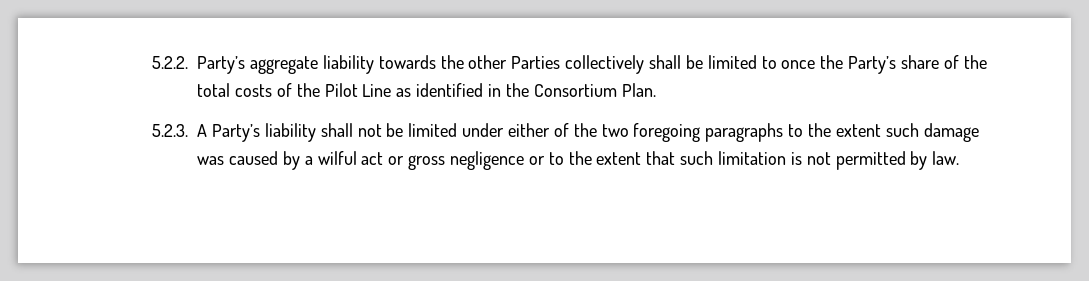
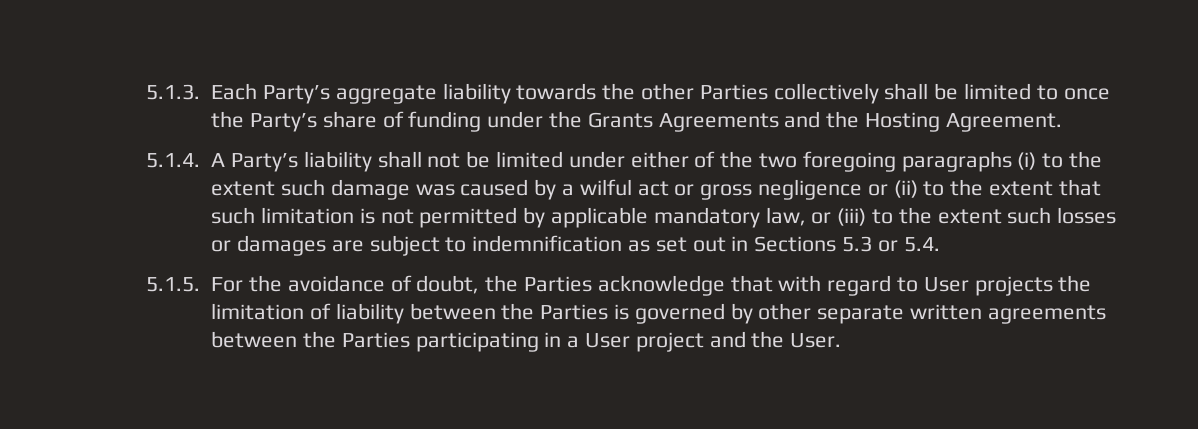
- 5.2.2. Party’s aggregate liability towards the other Parties collectively shall be limited to once the Party’s share of the total costs of the Pilot Line as identified in the Consortium Plan.
- 5.2.3. A Party’s liability shall not be limited under either of the two foregoing paragraphs to the extent such damage was caused by a wilful act or gross negligence or to the extent that such limitation is not permitted by law.
+ 5.1.3. Each Party’s aggregate liability towards the other Parties collectively shall be limited to once the Party’s share of funding under the Grants Agreements and the Hosting Agreement.
+ 5.1.4. A Party’s liability shall not be limited under either of the two foregoing paragraphs (i) to the extent such damage was caused by a wilful act or gross negligence or (ii) to the extent that such limitation is not permitted by applicable mandatory law, or (iii) to the extent such losses or damages are subject to indemnification as set out in Sections 5.3 or 5.4.
+ 5.1.5. For the avoidance of doubt, the Parties acknowledge that with regard to User projects the limitation of liability between the Parties is governed by other separate written agreements between the Parties participating in a User project and the User.

